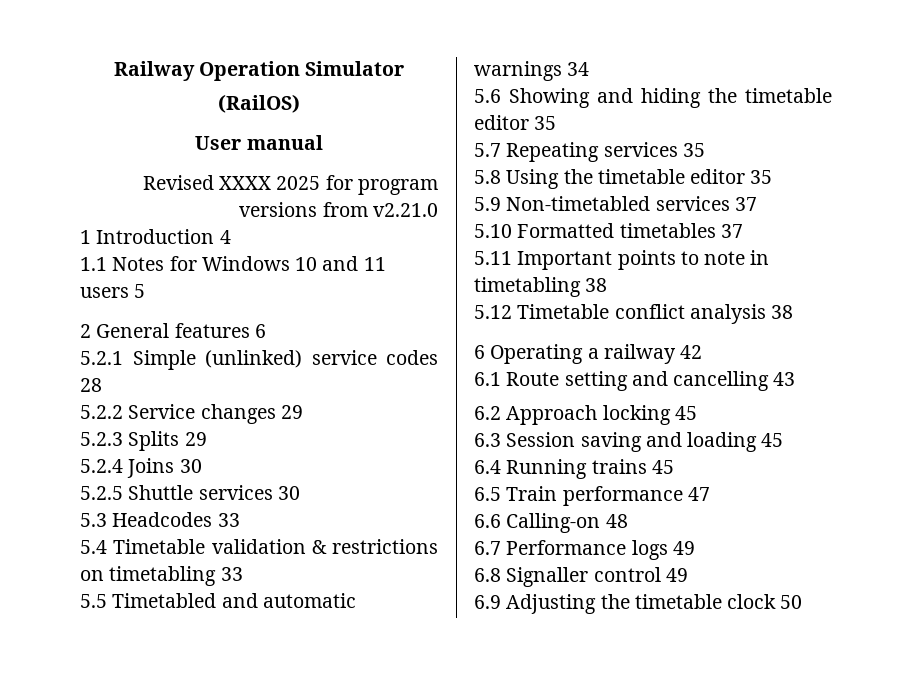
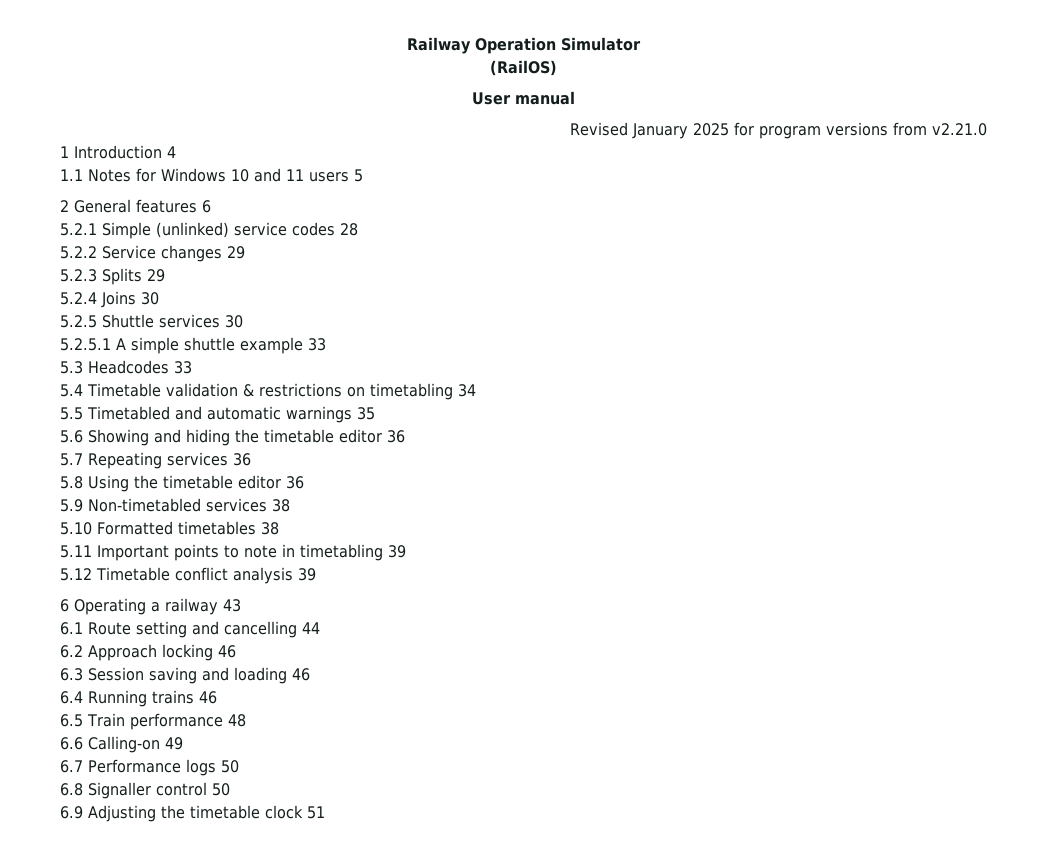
- Revised XXXX 2025 for program versions from v2.21.0
+ Revised January 2025 for program versions from v2.21.0
+ 5.2.5.1 A simple shuttle example 33
- 5.4 Timetable validation & restrictions on timetabling 33
+ 5.4 Timetable validation & restrictions on timetabling 34
- 5.5 Timetabled and automatic warnings 34
+ 5.5 Timetabled and automatic warnings 35
- 5.6 Showing and hiding the timetable editor 35
+ 5.6 Showing and hiding the timetable editor 36
- 5.7 Repeating services 35
+ 5.7 Repeating services 36
- 5.8 Using the timetable editor 35
+ 5.8 Using the timetable editor 36
- 5.9 Non-timetabled services 37
+ 5.9 Non-timetabled services 38
- 5.10 Formatted timetables 37
+ 5.10 Formatted timetables 38
- 5.11 Important points to note in timetabling 38
+ 5.11 Important points to note in timetabling 39
- 5.12 Timetable conflict analysis 38
+ 5.12 Timetable conflict analysis 39
- 6 Operating a railway 42
+ 6 Operating a railway 43
- 6.1 Route setting and cancelling 43
+ 6.1 Route setting and cancelling 44
- 6.2 Approach locking 45
+ 6.2 Approach locking 46
- 6.3 Session saving and loading 45
+ 6.3 Session saving and loading 46
- 6.4 Running trains 45
+ 6.4 Running trains 46
- 6.5 Train performance 47
+ 6.5 Train performance 48
- 6.6 Calling-on 48
+ 6.6 Calling-on 49
- 6.7 Performance logs 49
+ 6.7 Performance logs 50
- 6.8 Signaller control 49
+ 6.8 Signaller control 50
- 6.9 Adjusting the timetable clock 50
+ 6.9 Adjusting the timetable clock 51

